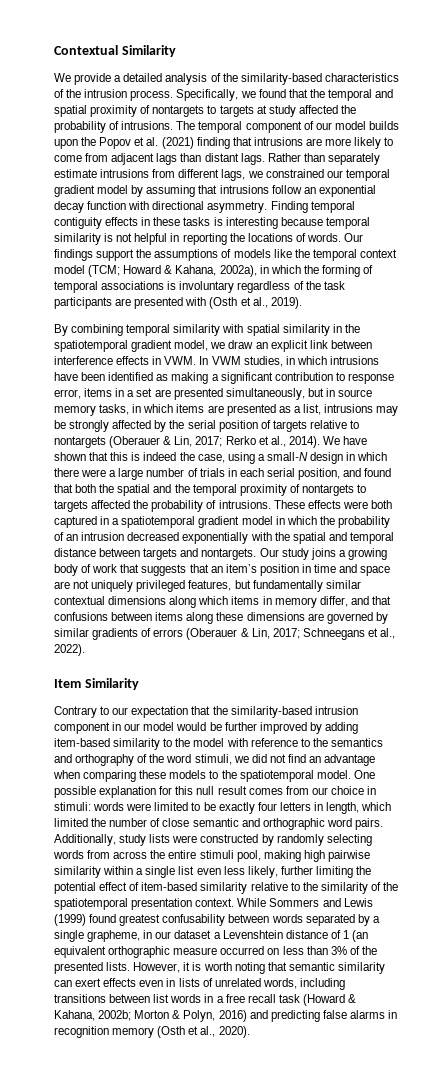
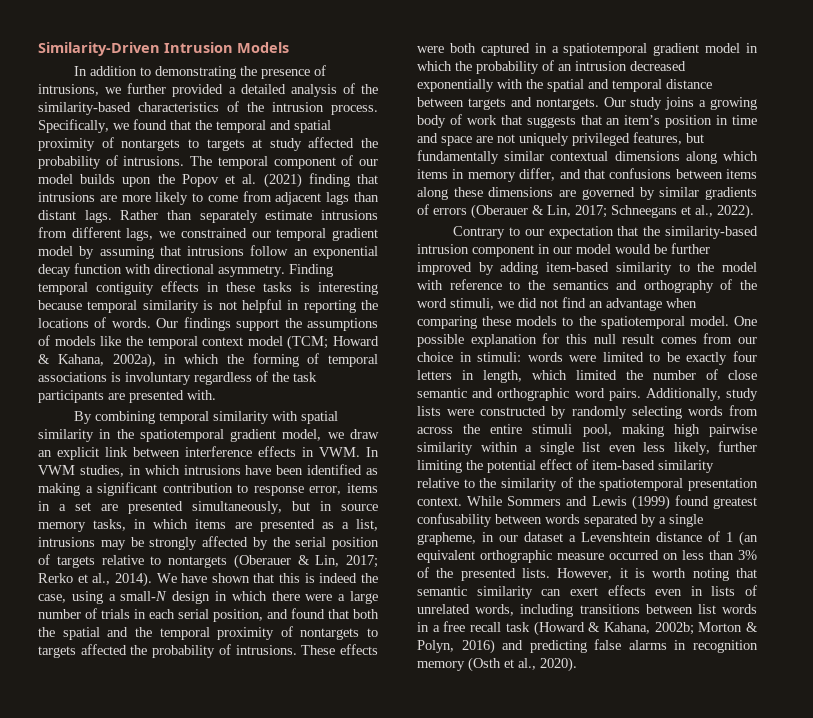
- Contextual Similarity
- We provide a detailed analysis of the similarity-based characteristics of the intrusion process.
+ Similarity-Driven Intrusion Models
+ In addition to demonstrating the presence of intrusions, we further provided a detailed analysis of the similarity-based characteristics of the intrusion process.
- Our findings support the assumptions of models like the temporal context model (TCM; Howard & Kahana, 2002a), in which the forming of temporal associations is involuntary regardless of the task participants are presented with (Osth et al., 2019).
+ Our findings support the assumptions of models like the temporal context model (TCM; Howard & Kahana, 2002a), in which the forming of temporal associations is involuntary regardless of the task participants are presented with.
- Item Similarity

